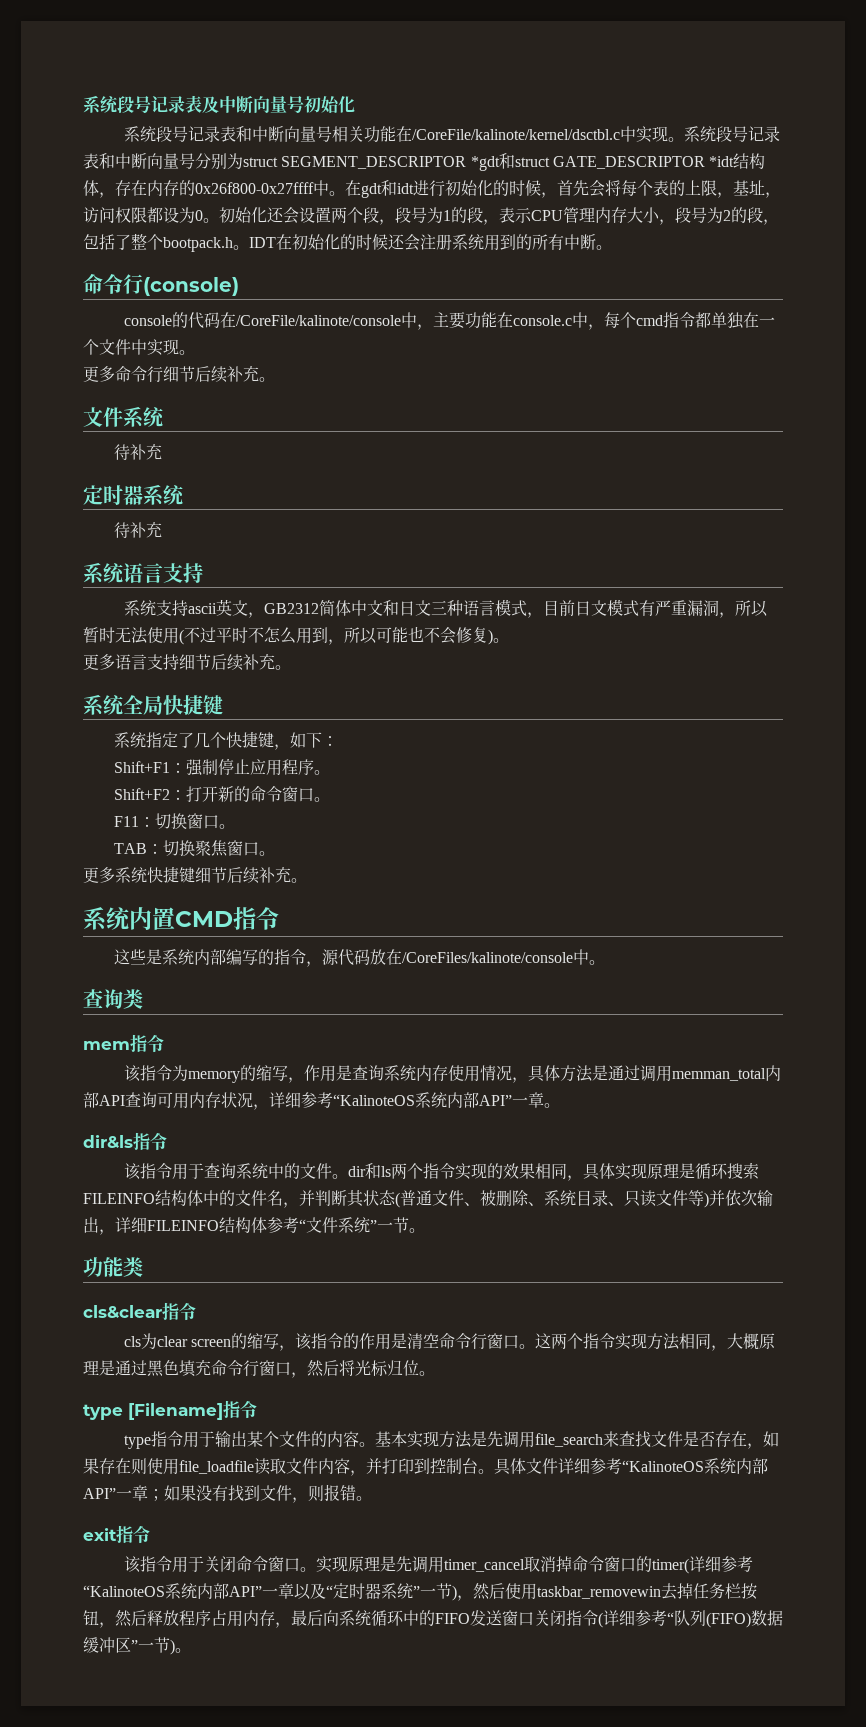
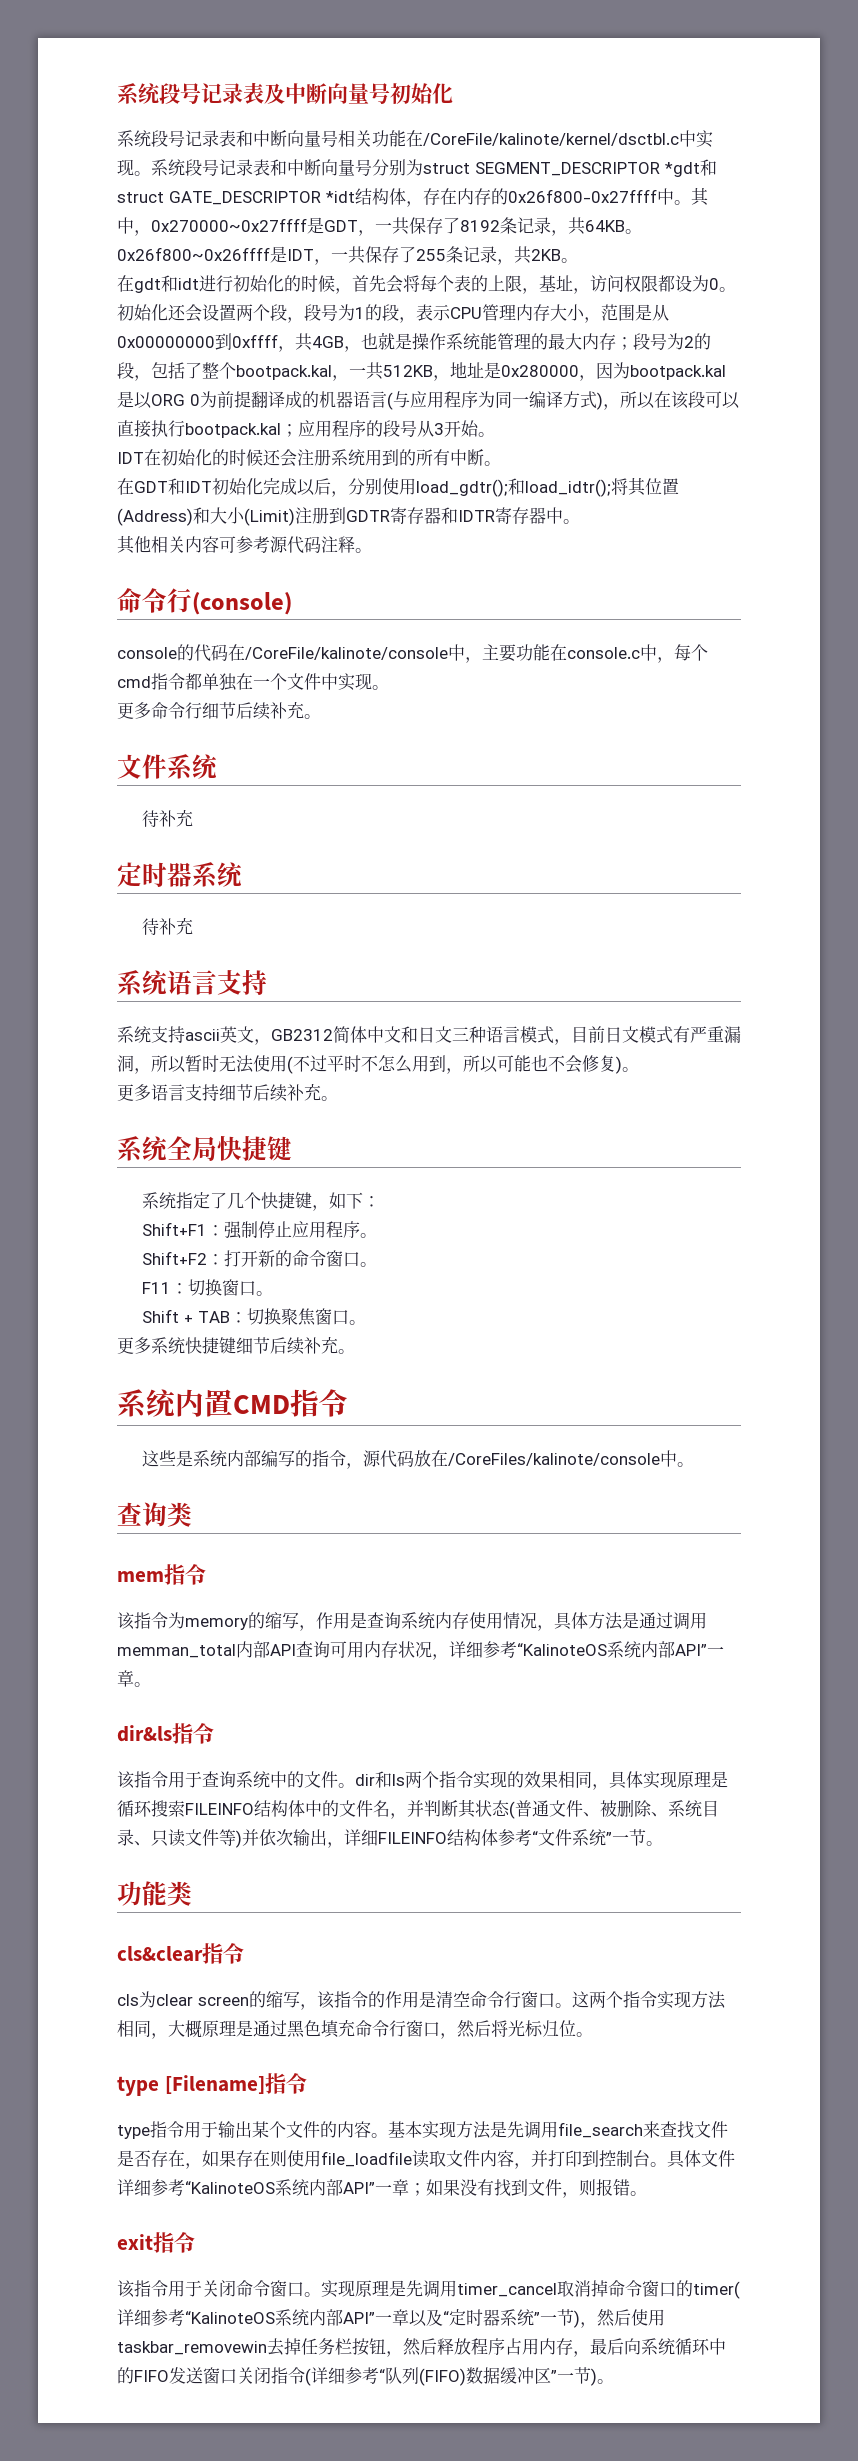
- 系统段号记录表和中断向量号分别为struct SEGMENT_DESCRIPTOR *gdt和struct GATE_DESCRIPTOR *idt结构体，存在内存的0x26f800-0x27ffff中。在gdt和idt进行初始化的时候，首先会将每个表的上限，基址，访问权限都设为0。
+ 系统段号记录表和中断向量号分别为struct SEGMENT_DESCRIPTOR *gdt和struct GATE_DESCRIPTOR *idt结构体，存在内存的0x26f800-0x27ffff中。其中，0x270000~0x27ffff是GDT，一共保存了8192条记录，共64KB。0x26f800~0x26ffff是IDT，一共保存了255条记录，共2KB。
+ 在gdt和idt进行初始化的时候，首先会将每个表的上限，基址，访问权限都设为0。
- 初始化还会设置两个段，段号为1的段，表示CPU管理内存大小，段号为2的段，包括了整个bootpack.h。IDT在初始化的时候还会注册系统用到的所有中断。
+ 初始化还会设置两个段，段号为1的段，表示CPU管理内存大小，范围是从0x00000000到0xffff，共4GB，也就是操作系统能管理的最大内存；段号为2的段，包括了整个bootpack.kal，一共512KB，地址是0x280000，因为bootpack.kal是以ORG 0为前提翻译成的机器语言(与应用程序为同一编译方式)，所以在该段可以直接执行bootpack.kal；应用程序的段号从3开始。
+ IDT在初始化的时候还会注册系统用到的所有中断。
+ 在GDT和IDT初始化完成以后，分别使用load_gdtr();和load_idtr();将其位置(Address)和大小(Limit)注册到GDTR寄存器和IDTR寄存器中。
+ 其他相关内容可参考源代码注释。
- TAB：切换聚焦窗口。
+ Shift + TAB：切换聚焦窗口。

